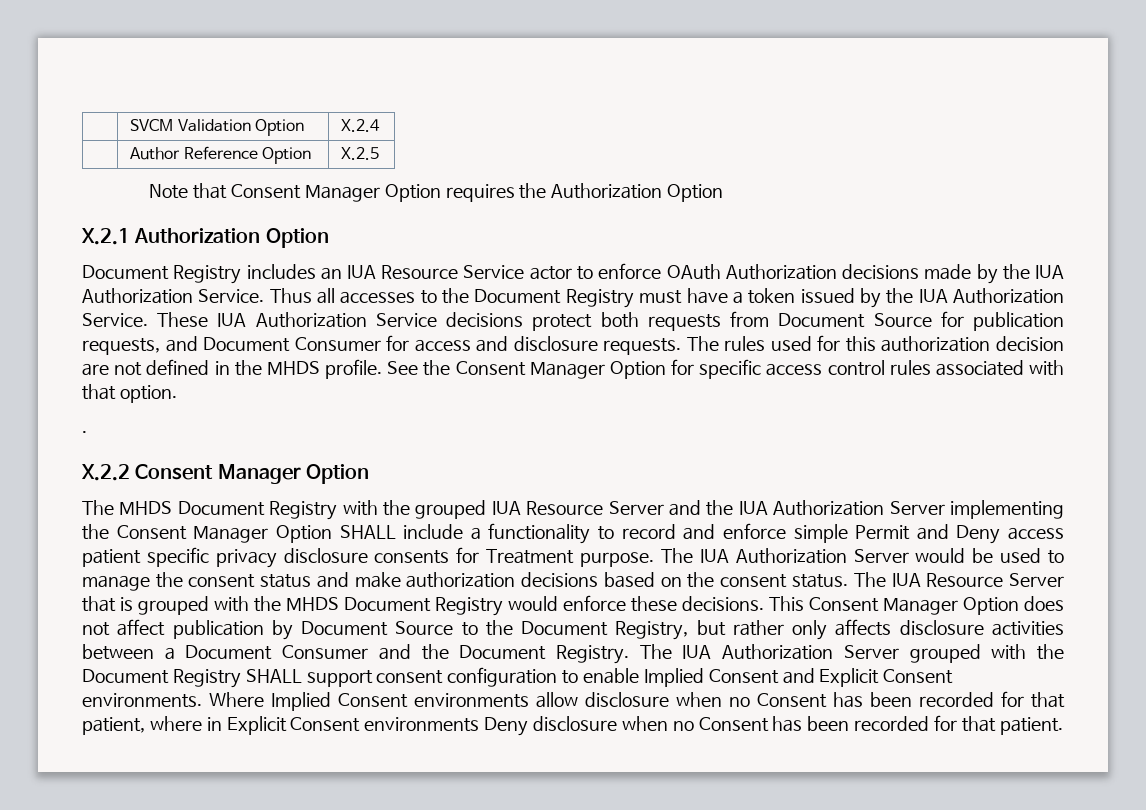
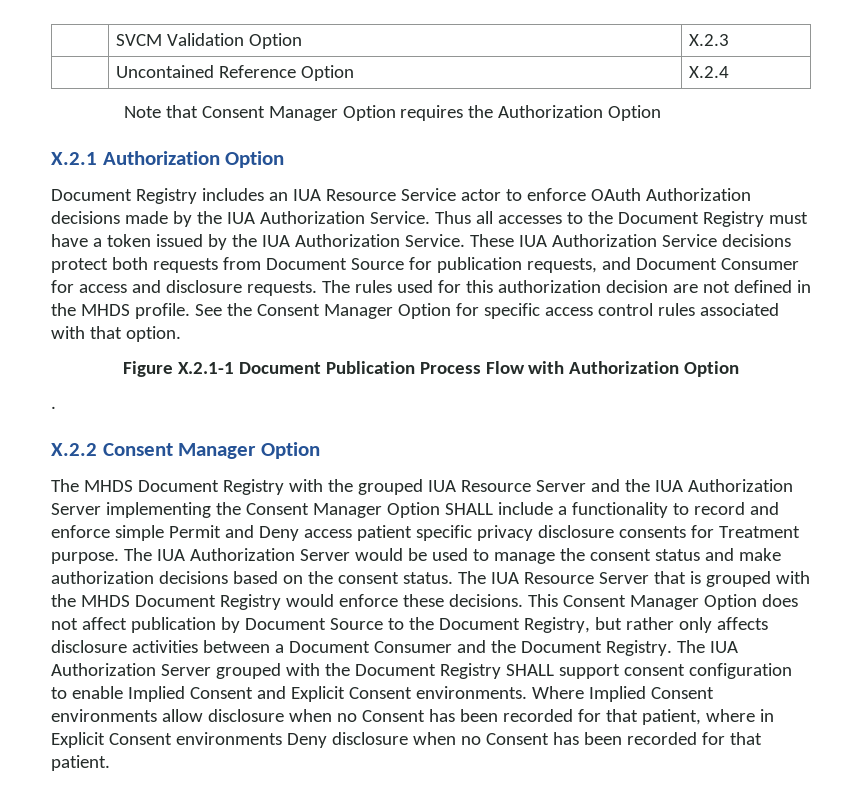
- | SVCM Validation Option | X.2.4
- | Author Reference Option | X.2.5
+ | SVCM Validation Option | X.2.3
+ | Uncontained Reference Option | X.2.4
+ Figure X.2.1-1 Document Publication Process Flow with Authorization Option

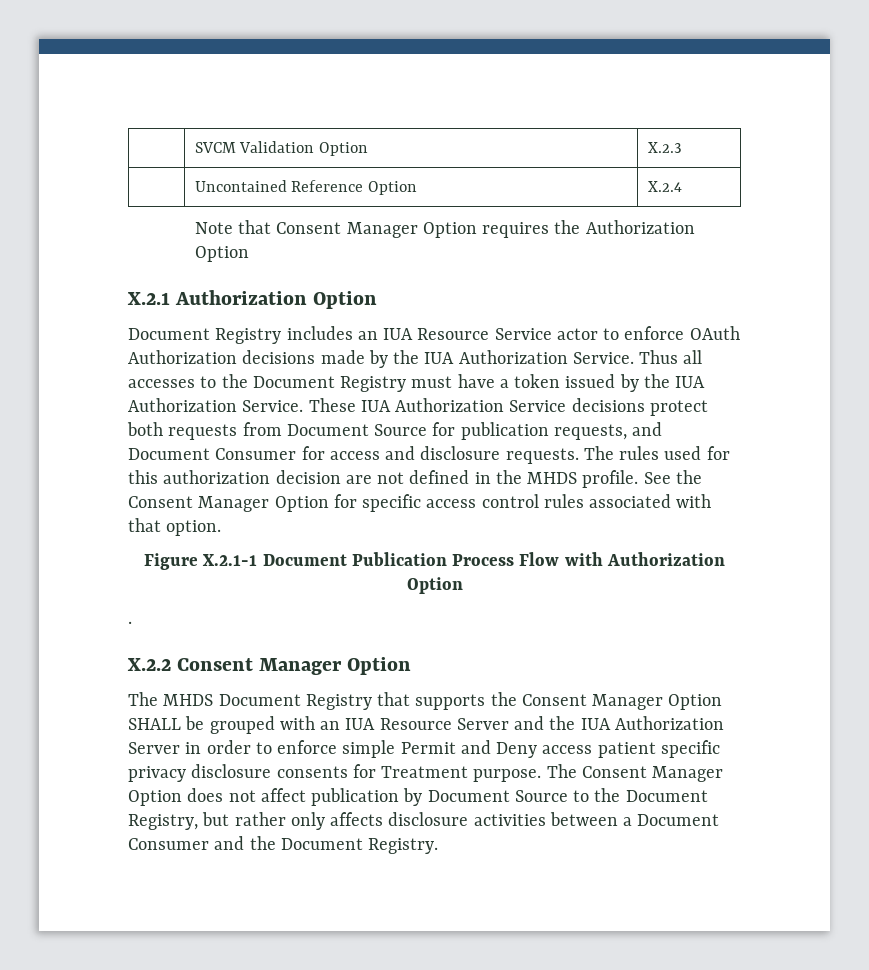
- The MHDS Document Registry with the grouped IUA Resource Server and the IUA Authorization Server implementing the Consent Manager Option SHALL include a functionality to record and enforce simple Permit and Deny access patient specific privacy disclosure consents for Treatment purpose.
+ The MHDS Document Registry that supports the Consent Manager Option SHALL be grouped with an IUA Resource Server and the IUA Authorization Server in order to enforce simple Permit and Deny access patient specific privacy disclosure consents for Treatment purpose.
- The IUA Authorization Server would be used to manage the consent status and make authorization decisions based on the consent status. The IUA Resource Server that is grouped with the MHDS Document Registry would enforce these decisions. This Consent Manager Option does not affect publication by Document Source to the Document Registry, but rather only affects disclosure activities between a Document Consumer and the Document Registry. The IUA Authorization Server grouped with the Document Registry SHALL support consent configuration to enable Implied Consent and Explicit Consent environments. Where Implied Consent environments allow disclosure when no Consent has been recorded for that patient, where in Explicit Consent environments Deny disclosure when no Consent has been recorded for that patient.
+ The Consent Manager Option does not affect publication by Document Source to the Document Registry, but rather only affects disclosure activities between a Document Consumer and the Document Registry.

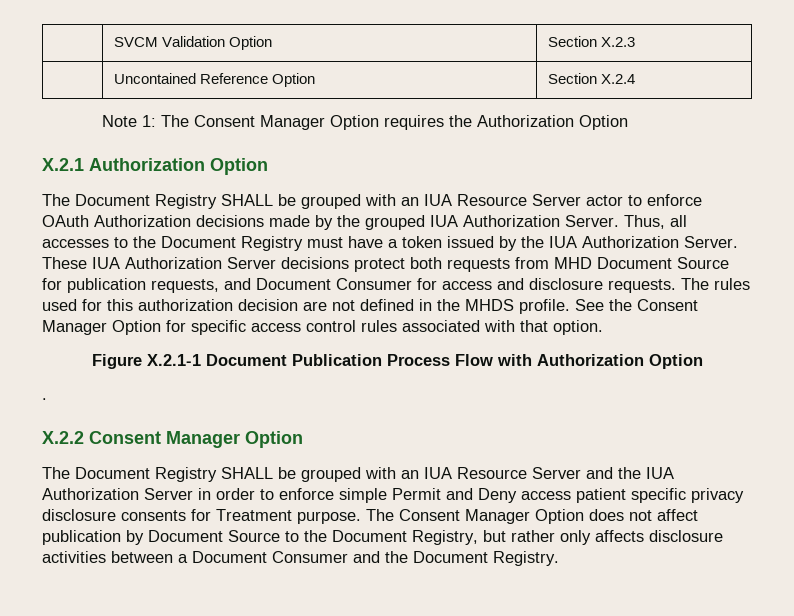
- | SVCM Validation Option | X.2.3
+ | SVCM Validation Option | Section X.2.3
- | Uncontained Reference Option | X.2.4
+ | Uncontained Reference Option | Section X.2.4
- Note that Consent Manager Option requires the Authorization Option
+ Note 1: The Consent Manager Option requires the Authorization Option
- Document Registry includes an IUA Resource Service actor to enforce OAuth Authorization decisions made by the IUA Authorization Service. Thus all accesses to the Document Registry must have a token issued by the IUA Authorization Service.
+ The Document Registry SHALL be grouped with an IUA Resource Server actor to enforce OAuth Authorization decisions made by the grouped IUA Authorization Server. Thus, all accesses to the Document Registry must have a token issued by the IUA Authorization Server.
- These IUA Authorization Service decisions protect both requests from Document Source for publication requests, and Document Consumer for access and disclosure requests.
+ These IUA Authorization Server decisions protect both requests from MHD Document Source for publication requests, and Document Consumer for access and disclosure requests.
- The MHDS Document Registry that supports the Consent Manager Option SHALL be grouped with an IUA Resource Server and the IUA Authorization Server in order to enforce simple Permit and Deny access patient specific privacy disclosure consents for Treatment purpose.
+ The Document Registry SHALL be grouped with an IUA Resource Server and the IUA Authorization Server in order to enforce simple Permit and Deny access patient specific privacy disclosure consents for Treatment purpose.

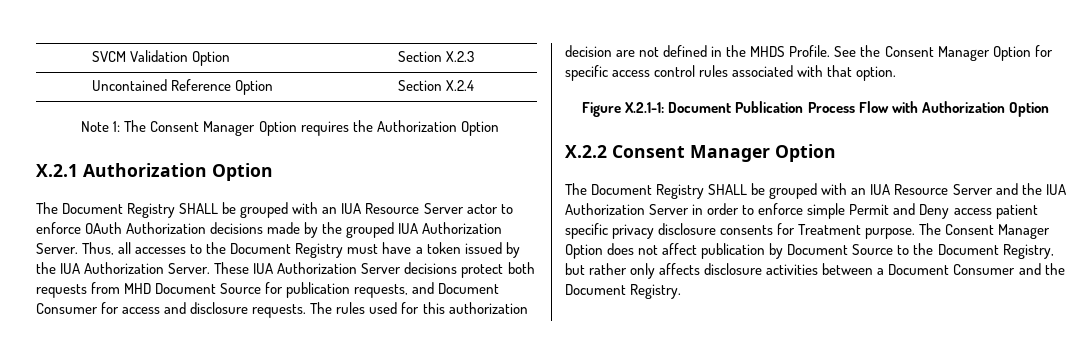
- The rules used for this authorization decision are not defined in the MHDS profile.
+ The rules used for this authorization decision are not defined in the MHDS Profile.
- Figure X.2.1-1 Document Publication Process Flow with Authorization Option
+ Figure X.2.1-1: Document Publication Process Flow with Authorization Option
- .

